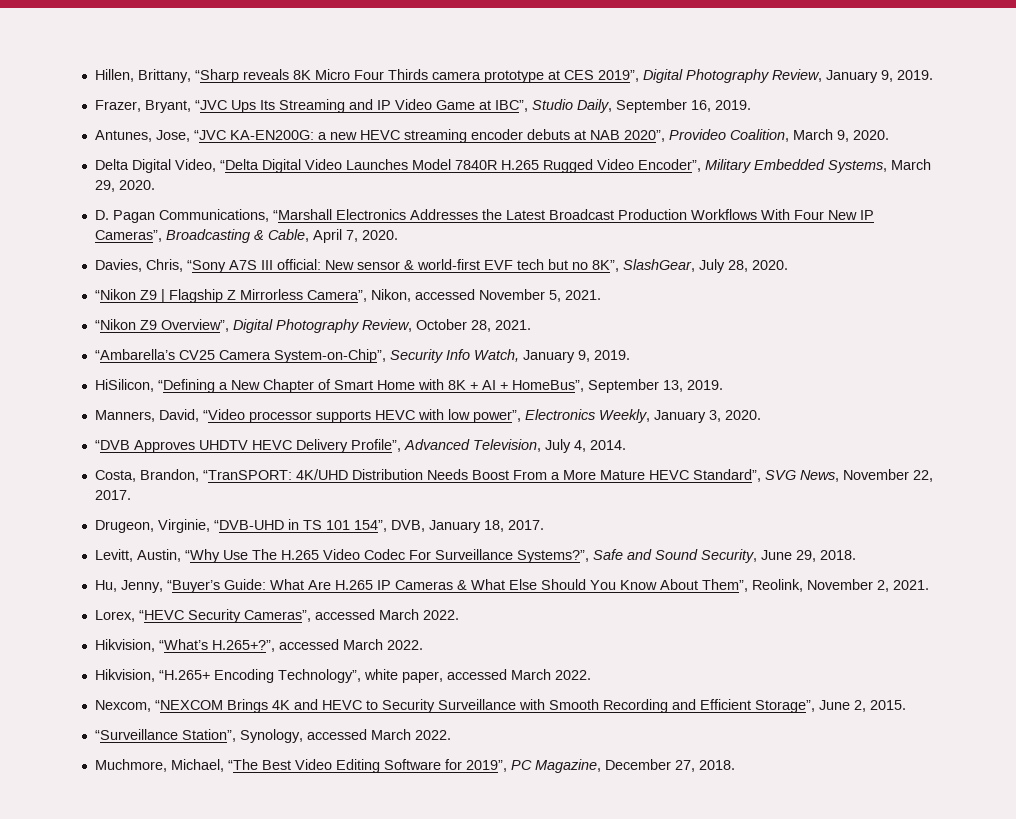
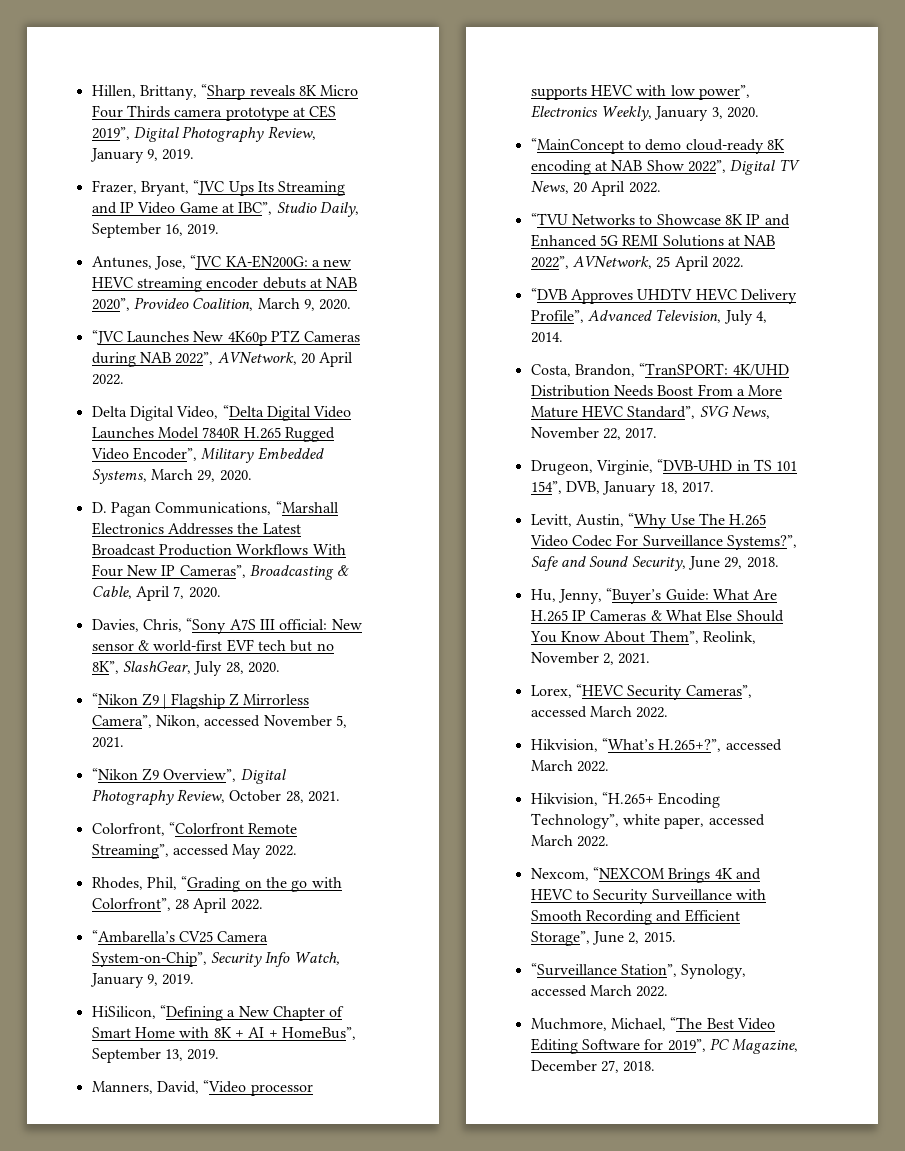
+ “JVC Launches New 4K60p PTZ Cameras during NAB 2022”, AVNetwork, 20 April 2022.
+ Colorfront, “Colorfront Remote Streaming”, accessed May 2022.
+ Rhodes, Phil, “Grading on the go with Colorfront”, 28 April 2022.
+ “MainConcept to demo cloud-ready 8K encoding at NAB Show 2022”, Digital TV News, 20 April 2022.
+ “TVU Networks to Showcase 8K IP and Enhanced 5G REMI Solutions at NAB 2022”, AVNetwork, 25 April 2022.

